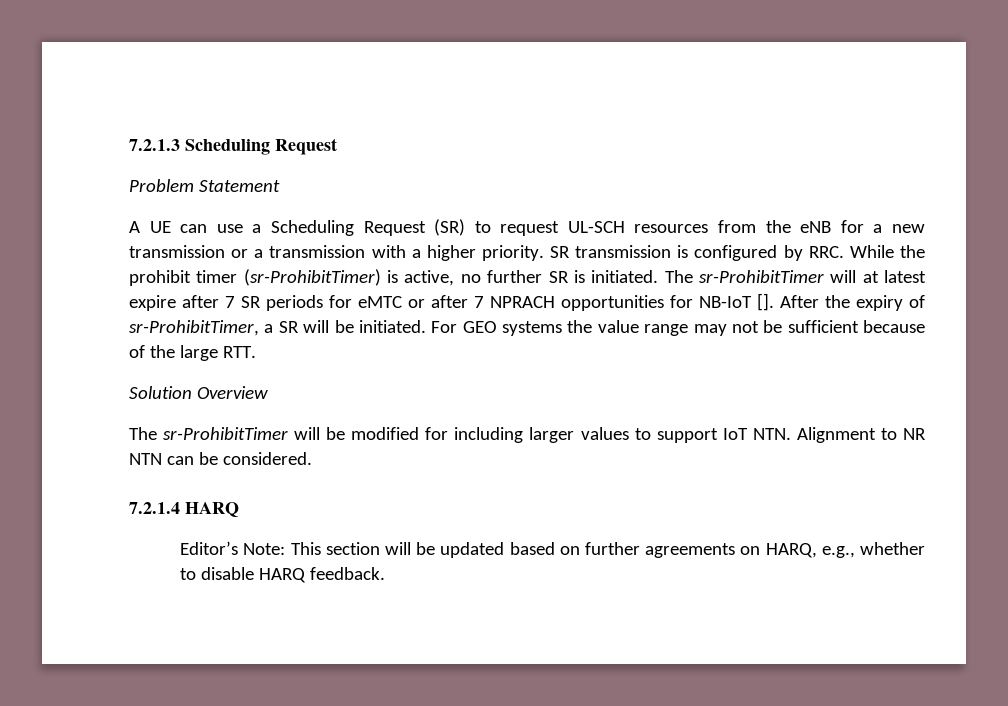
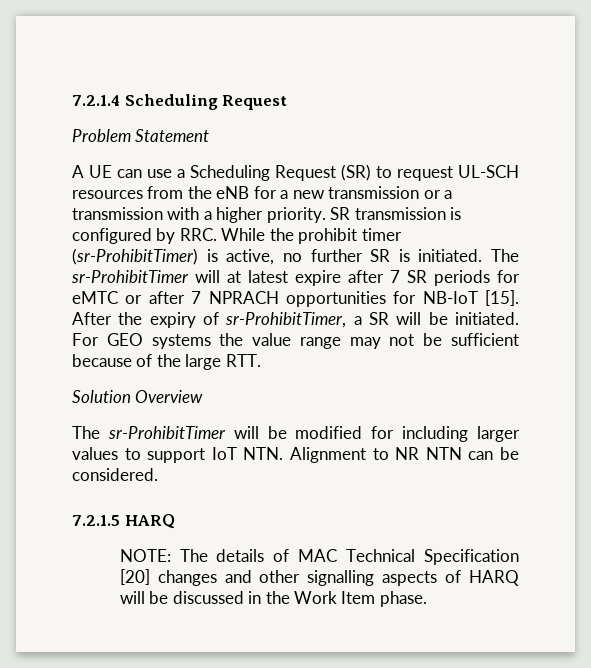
- 7.2.1.3 Scheduling Request
+ 7.2.1.4 Scheduling Request
- The sr-ProhibitTimer will at latest expire after 7 SR periods for eMTC or after 7 NPRACH opportunities for NB-IoT [].
+ The sr-ProhibitTimer will at latest expire after 7 SR periods for eMTC or after 7 NPRACH opportunities for NB-IoT [15].
- 7.2.1.4 HARQ
+ 7.2.1.5 HARQ
- Editor’s Note: This section will be updated based on further agreements on HARQ, e.g., whether to disable HARQ feedback.
+ NOTE: The details of MAC Technical Specification [20] changes and other signalling aspects of HARQ will be discussed in the Work Item phase.

